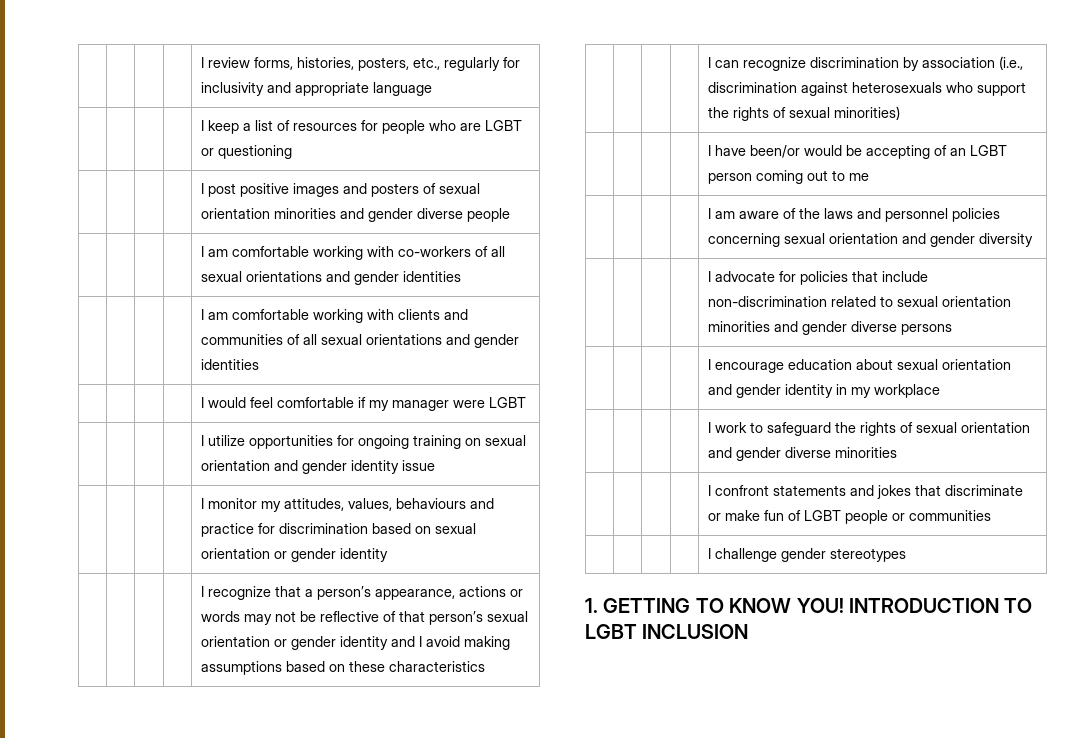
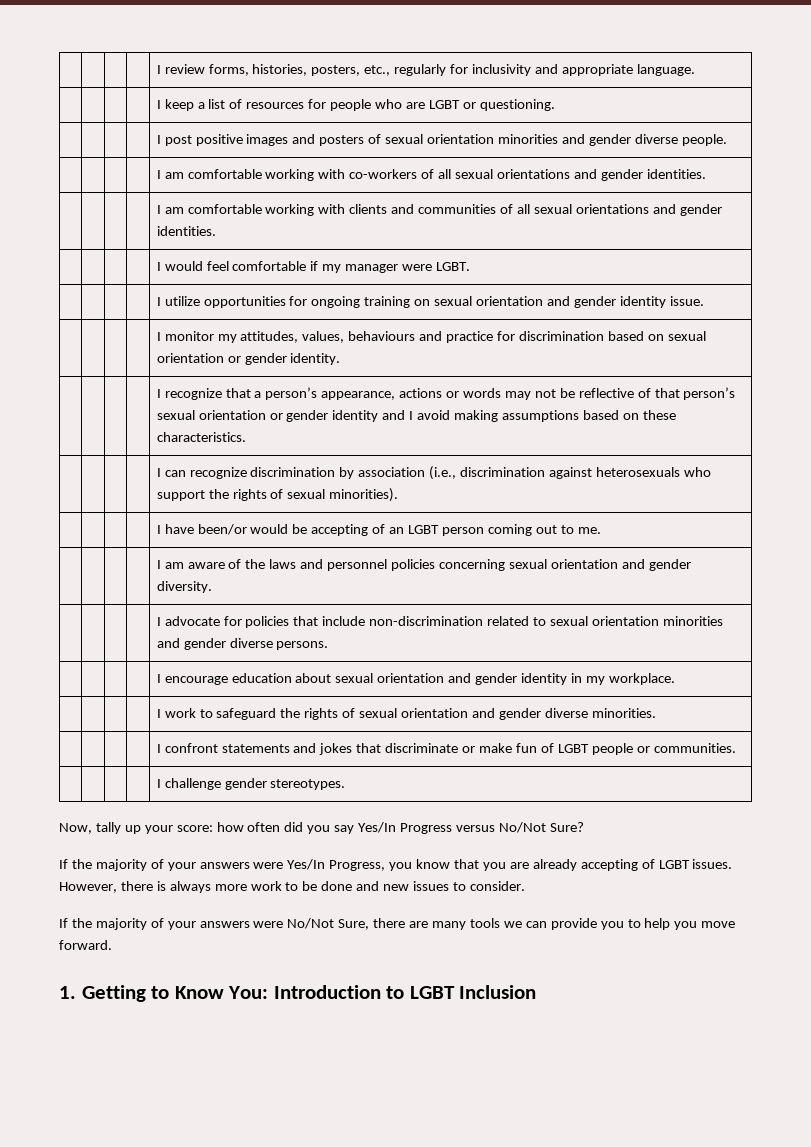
- | | | | I review forms, histories, posters, etc., regularly for inclusivity and appropriate language
+ | | | | I review forms, histories, posters, etc., regularly for inclusivity and appropriate language.
- | | | | I keep a list of resources for people who are LGBT or questioning
+ | | | | I keep a list of resources for people who are LGBT or questioning.
- | | | | I post positive images and posters of sexual orientation minorities and gender diverse people
+ | | | | I post positive images and posters of sexual orientation minorities and gender diverse people.
- | | | | I am comfortable working with co-workers of all sexual orientations and gender identities
+ | | | | I am comfortable working with co-workers of all sexual orientations and gender identities.
- | | | | I am comfortable working with clients and communities of all sexual orientations and gender identities
+ | | | | I am comfortable working with clients and communities of all sexual orientations and gender identities.
- | | | | I would feel comfortable if my manager were LGBT
+ | | | | I would feel comfortable if my manager were LGBT.
- | | | | I utilize opportunities for ongoing training on sexual orientation and gender identity issue
+ | | | | I utilize opportunities for ongoing training on sexual orientation and gender identity issue.
- | | | | I monitor my attitudes, values, behaviours and practice for discrimination based on sexual orientation or gender identity
+ | | | | I monitor my attitudes, values, behaviours and practice for discrimination based on sexual orientation or gender identity.
- | | | | I recognize that a person’s appearance, actions or words may not be reflective of that person’s sexual orientation or gender identity and I avoid making assumptions based on these characteristics
+ | | | | I recognize that a person’s appearance, actions or words may not be reflective of that person’s sexual orientation or gender identity and I avoid making assumptions based on these characteristics.
- | | | | I can recognize discrimination by association (i.e., discrimination against heterosexuals who support the rights of sexual minorities)
+ | | | | I can recognize discrimination by association (i.e., discrimination against heterosexuals who support the rights of sexual minorities).
- | | | | I have been/or would be accepting of an LGBT person coming out to me
+ | | | | I have been/or would be accepting of an LGBT person coming out to me.
- | | | | I am aware of the laws and personnel policies concerning sexual orientation and gender diversity
+ | | | | I am aware of the laws and personnel policies concerning sexual orientation and gender diversity.
- | | | | I advocate for policies that include non-discrimination related to sexual orientation minorities and gender diverse persons
+ | | | | I advocate for policies that include non-discrimination related to sexual orientation minorities and gender diverse persons.
- | | | | I encourage education about sexual orientation and gender identity in my workplace
+ | | | | I encourage education about sexual orientation and gender identity in my workplace.
- | | | | I work to safeguard the rights of sexual orientation and gender diverse minorities
+ | | | | I work to safeguard the rights of sexual orientation and gender diverse minorities.
- | | | | I confront statements and jokes that discriminate or make fun of LGBT people or communities
+ | | | | I confront statements and jokes that discriminate or make fun of LGBT people or communities.
- | | | | I challenge gender stereotypes
- 1. GETTING TO KNOW YOU! INTRODUCTION TO LGBT INCLUSION
+ | | | | I challenge gender stereotypes.
+ Now, tally up your score: how often did you say Yes/In Progress versus No/Not Sure?
+ If the majority of your answers were Yes/In Progress, you know that you are already accepting of LGBT issues. However, there is always more work to be done and new issues to consider.
+ If the majority of your answers were No/Not Sure, there are many tools we can provide you to help you move forward.
+ 1. Getting to Know You: Introduction to LGBT Inclusion

